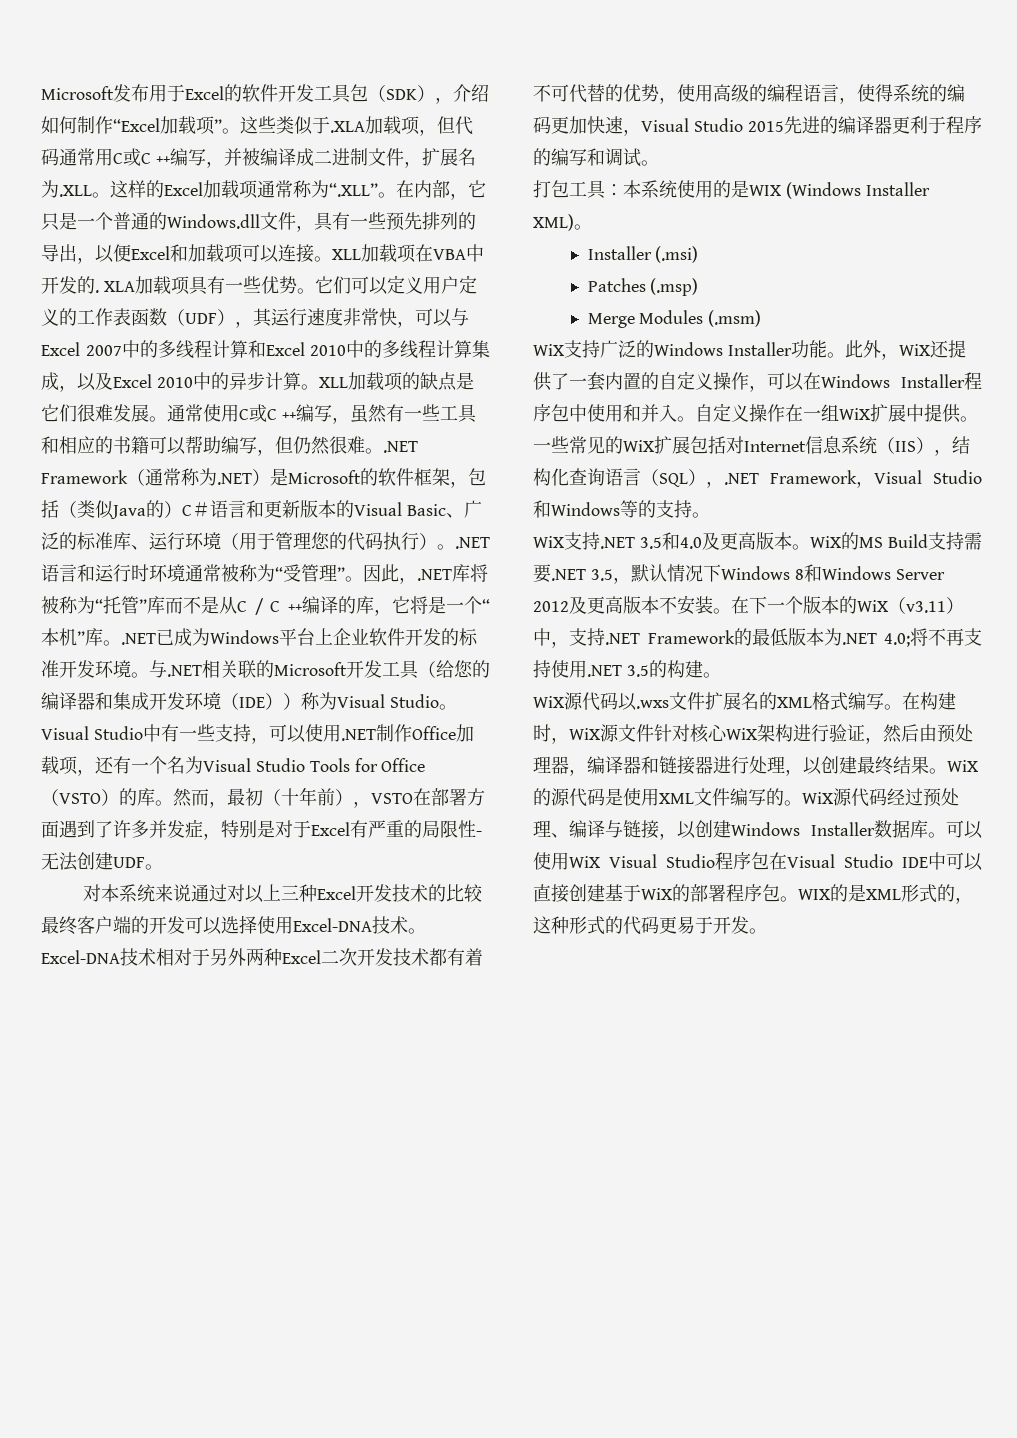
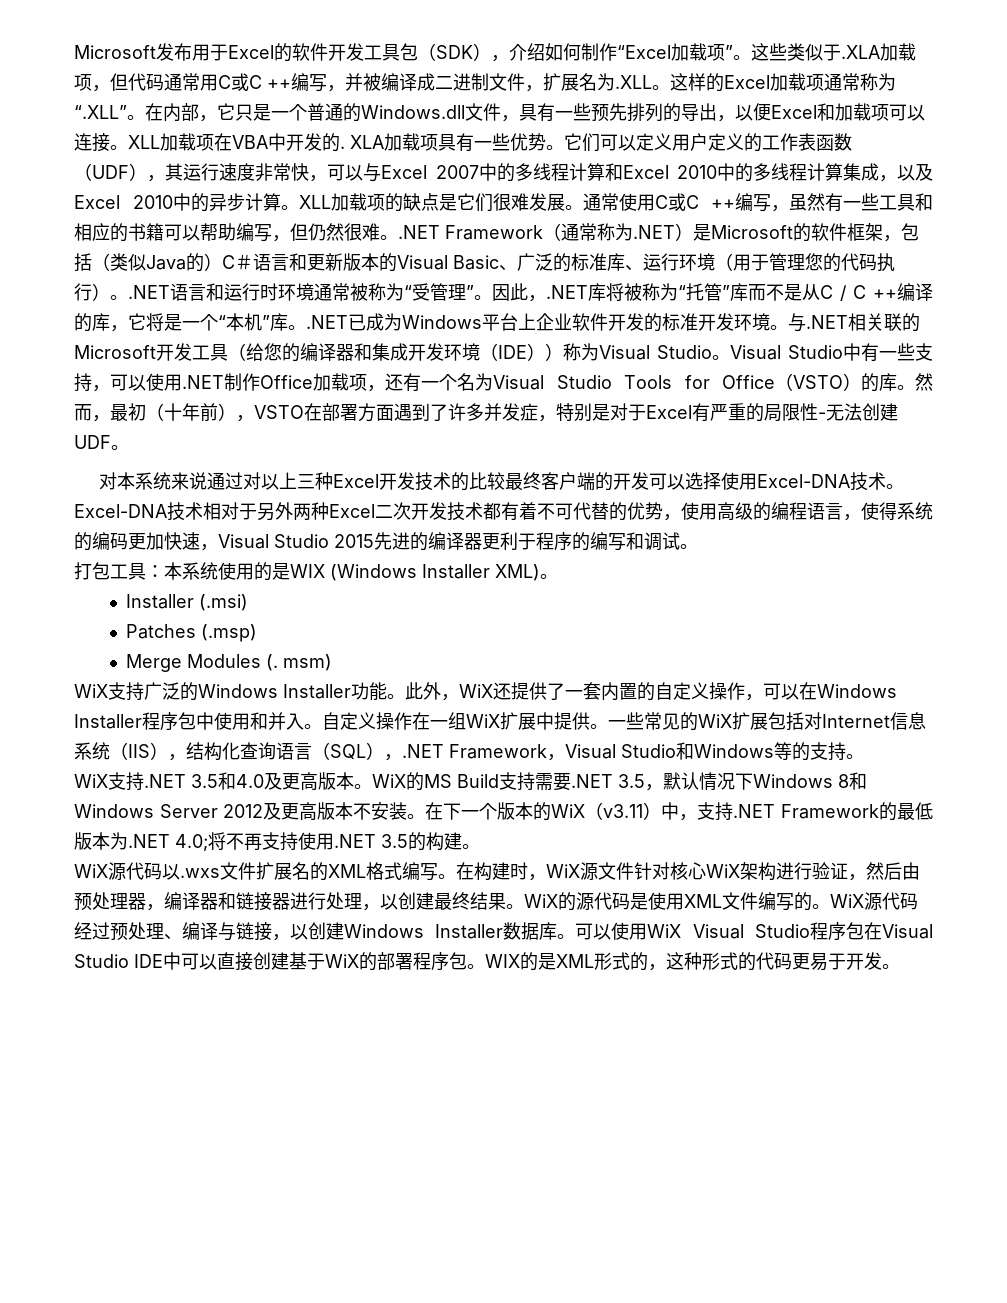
- Merge Modules (.msm)
+ Merge Modules (. msm)

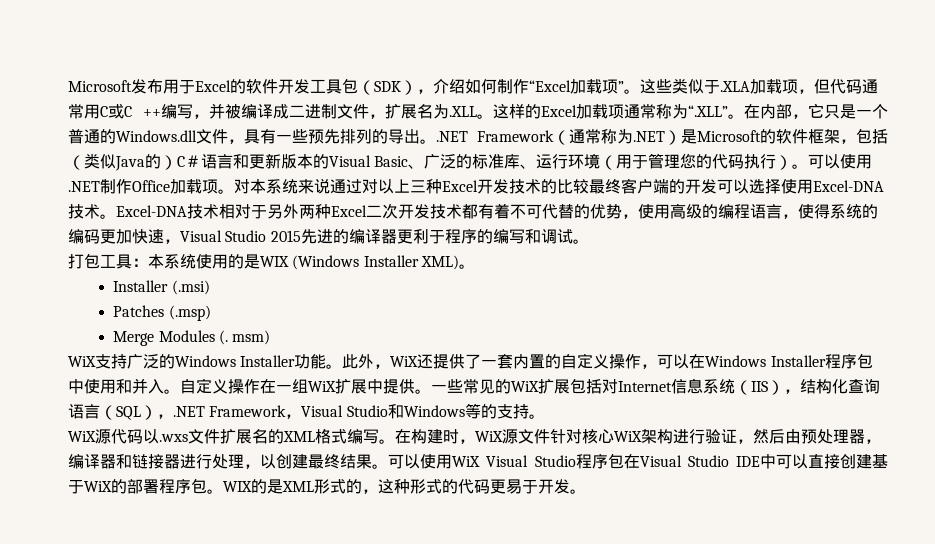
- 在内部，它只是一个普通的Windows.dll文件，具有一些预先排列的导出，以便Excel和加载项可以连接。XLL加载项在VBA中开发的. XLA加载项具有一些优势。它们可以定义用户定义的工作表函数（UDF），其运行速度非常快，可以与Excel 2007中的多线程计算和Excel 2010中的多线程计算集成，以及Excel 2010中的异步计算。XLL加载项的缺点是它们很难发展。通常使用C或C ++编写，虽然有一些工具和相应的书籍可以帮助编写，但仍然很难。.NET Framework（通常称为.NET）是Microsoft的软件框架，包括（类似Java的）C＃语言和更新版本的Visual Basic、广泛的标准库、运行环境（用于管理您的代码执行）。.NET语言和运行时环境通常被称为“受管理”。因此，.NET库将被称为“托管”库而不是从C / C ++编译的库，它将是一个“本机”库。.NET已成为Windows平台上企业软件开发的标准开发环境。与.NET相关联的Microsoft开发工具（给您的编译器和集成开发环境（IDE））称为Visual Studio。Visual Studio中有一些支持，可以使用.NET制作Office加载项，还有一个名为Visual Studio Tools for Office（VSTO）的库。然而，最初（十年前），VSTO在部署方面遇到了许多并发症，特别是对于Excel有严重的局限性-无法创建UDF。
- 对本系统来说通过对以上三种Excel开发技术的比较最终客户端的开发可以选择使用Excel-DNA技术。
+ 在内部，它只是一个普通的Windows.dll文件，具有一些预先排列的导出。.NET Framework（通常称为.NET）是Microsoft的软件框架，包括（类似Java的）C＃语言和更新版本的Visual Basic、广泛的标准库、运行环境（用于管理您的代码执行）。可以使用.NET制作Office加载项。对本系统来说通过对以上三种Excel开发技术的比较最终客户端的开发可以选择使用Excel-DNA技术。
- WiX支持.NET 3.5和4.0及更高版本。WiX的MS Build支持需要.NET 3.5，默认情况下Windows 8和Windows Server 2012及更高版本不安装。在下一个版本的WiX（v3.11）中，支持.NET Framework的最低版本为.NET 4.0;将不再支持使用.NET 3.5的构建。
- WiX的源代码是使用XML文件编写的。WiX源代码经过预处理、编译与链接，以创建Windows Installer数据库。

